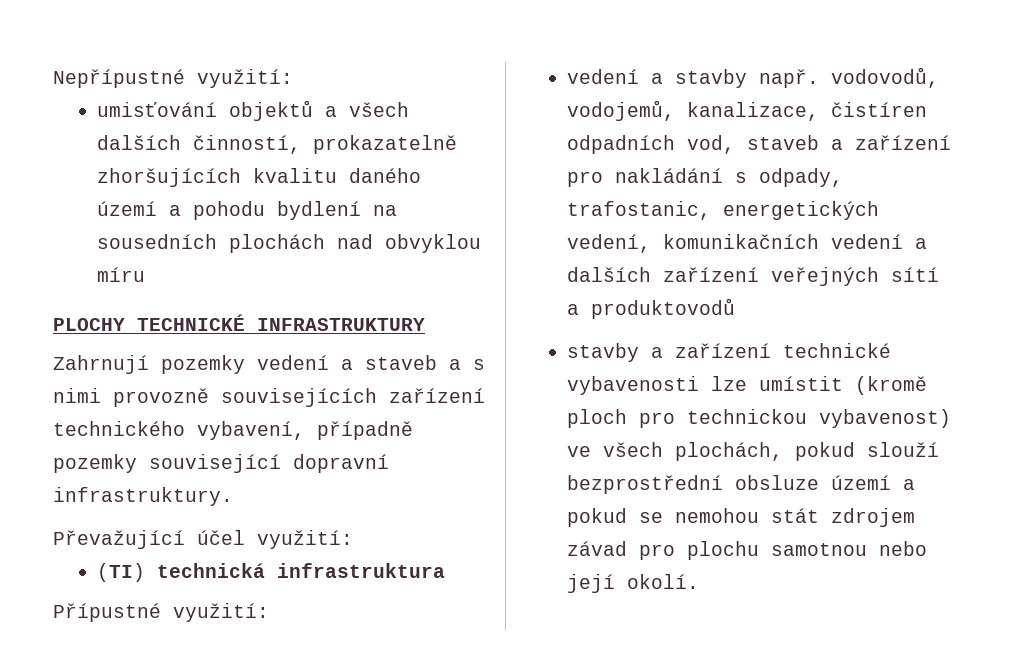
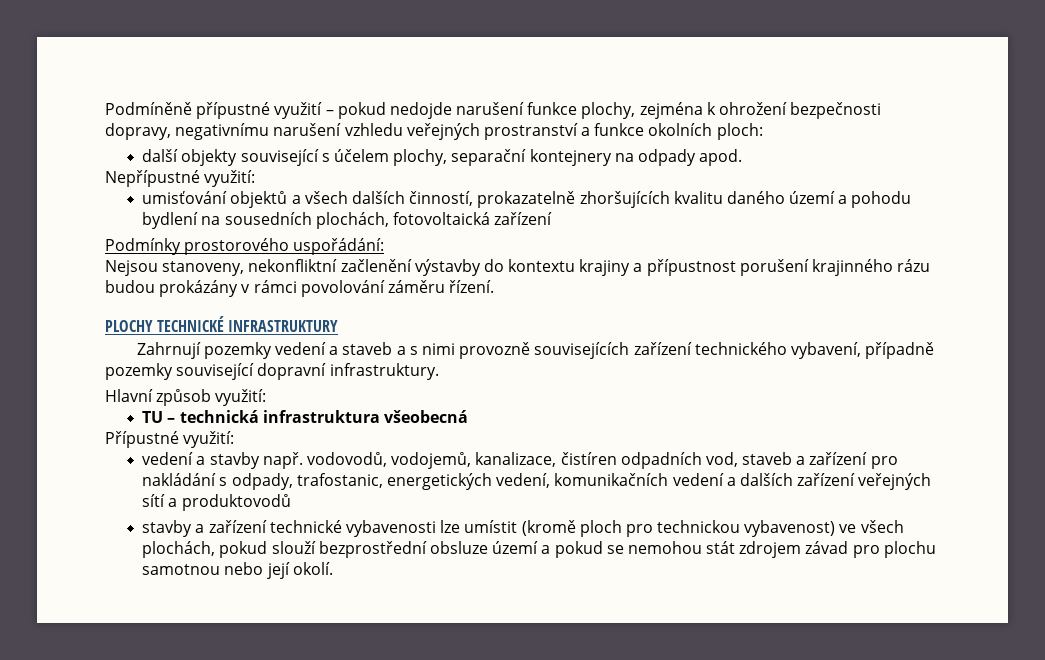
+ Podmíněně přípustné využití – pokud nedojde narušení funkce plochy, zejména k ohrožení bezpečnosti dopravy, negativnímu narušení vzhledu veřejných prostranství a funkce okolních ploch:
+ další objekty související s účelem plochy, separační kontejnery na odpady apod.
- umisťování objektů a všech dalších činností, prokazatelně zhoršujících kvalitu daného území a pohodu bydlení na sousedních plochách nad obvyklou míru
+ umisťování objektů a všech dalších činností, prokazatelně zhoršujících kvalitu daného území a pohodu bydlení na sousedních plochách, fotovoltaická zařízení
+ Podmínky prostorového uspořádání:
+ Nejsou stanoveny, nekonfliktní začlenění výstavby do kontextu krajiny a přípustnost porušení krajinného rázu budou prokázány v rámci povolování záměru řízení.
- Převažující účel využití:
- (TI) technická infrastruktura
+ Hlavní způsob využití:
+ TU – technická infrastruktura všeobecná

